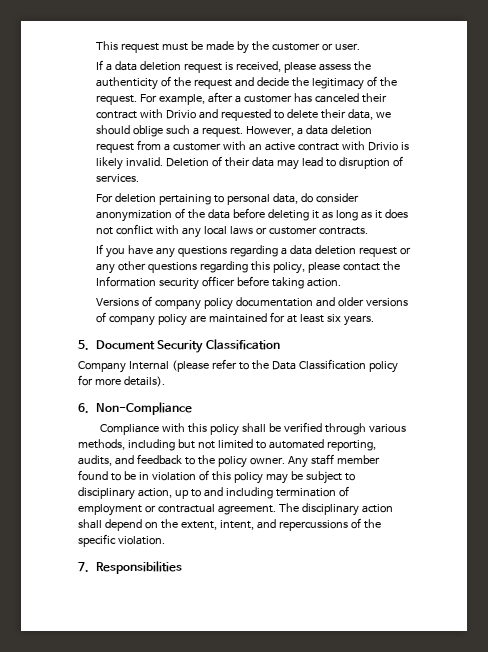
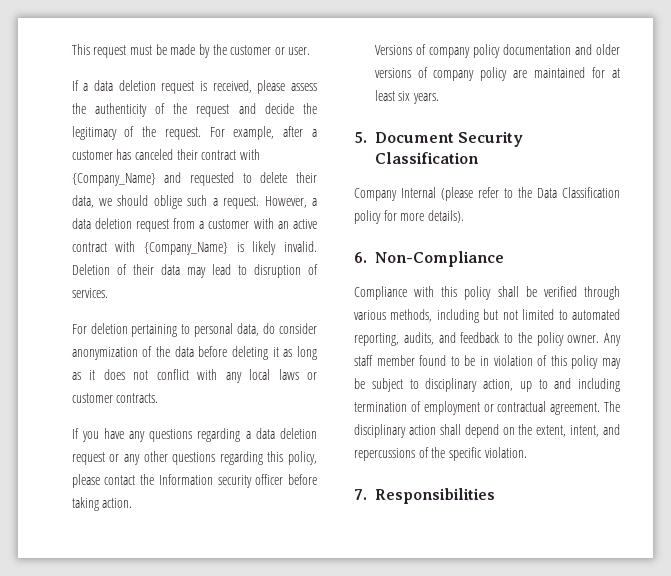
- For example, after a customer has canceled their contract with Drivio and requested to delete their data, we should oblige such a request.
+ For example, after a customer has canceled their contract with {Company_Name} and requested to delete their data, we should oblige such a request.
- However, a data deletion request from a customer with an active contract with Drivio is likely invalid.
+ However, a data deletion request from a customer with an active contract with {Company_Name} is likely invalid.

